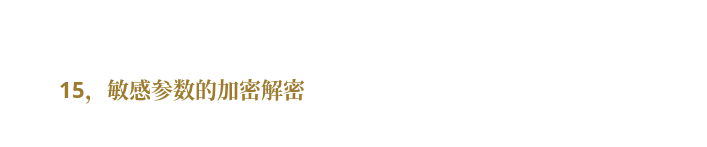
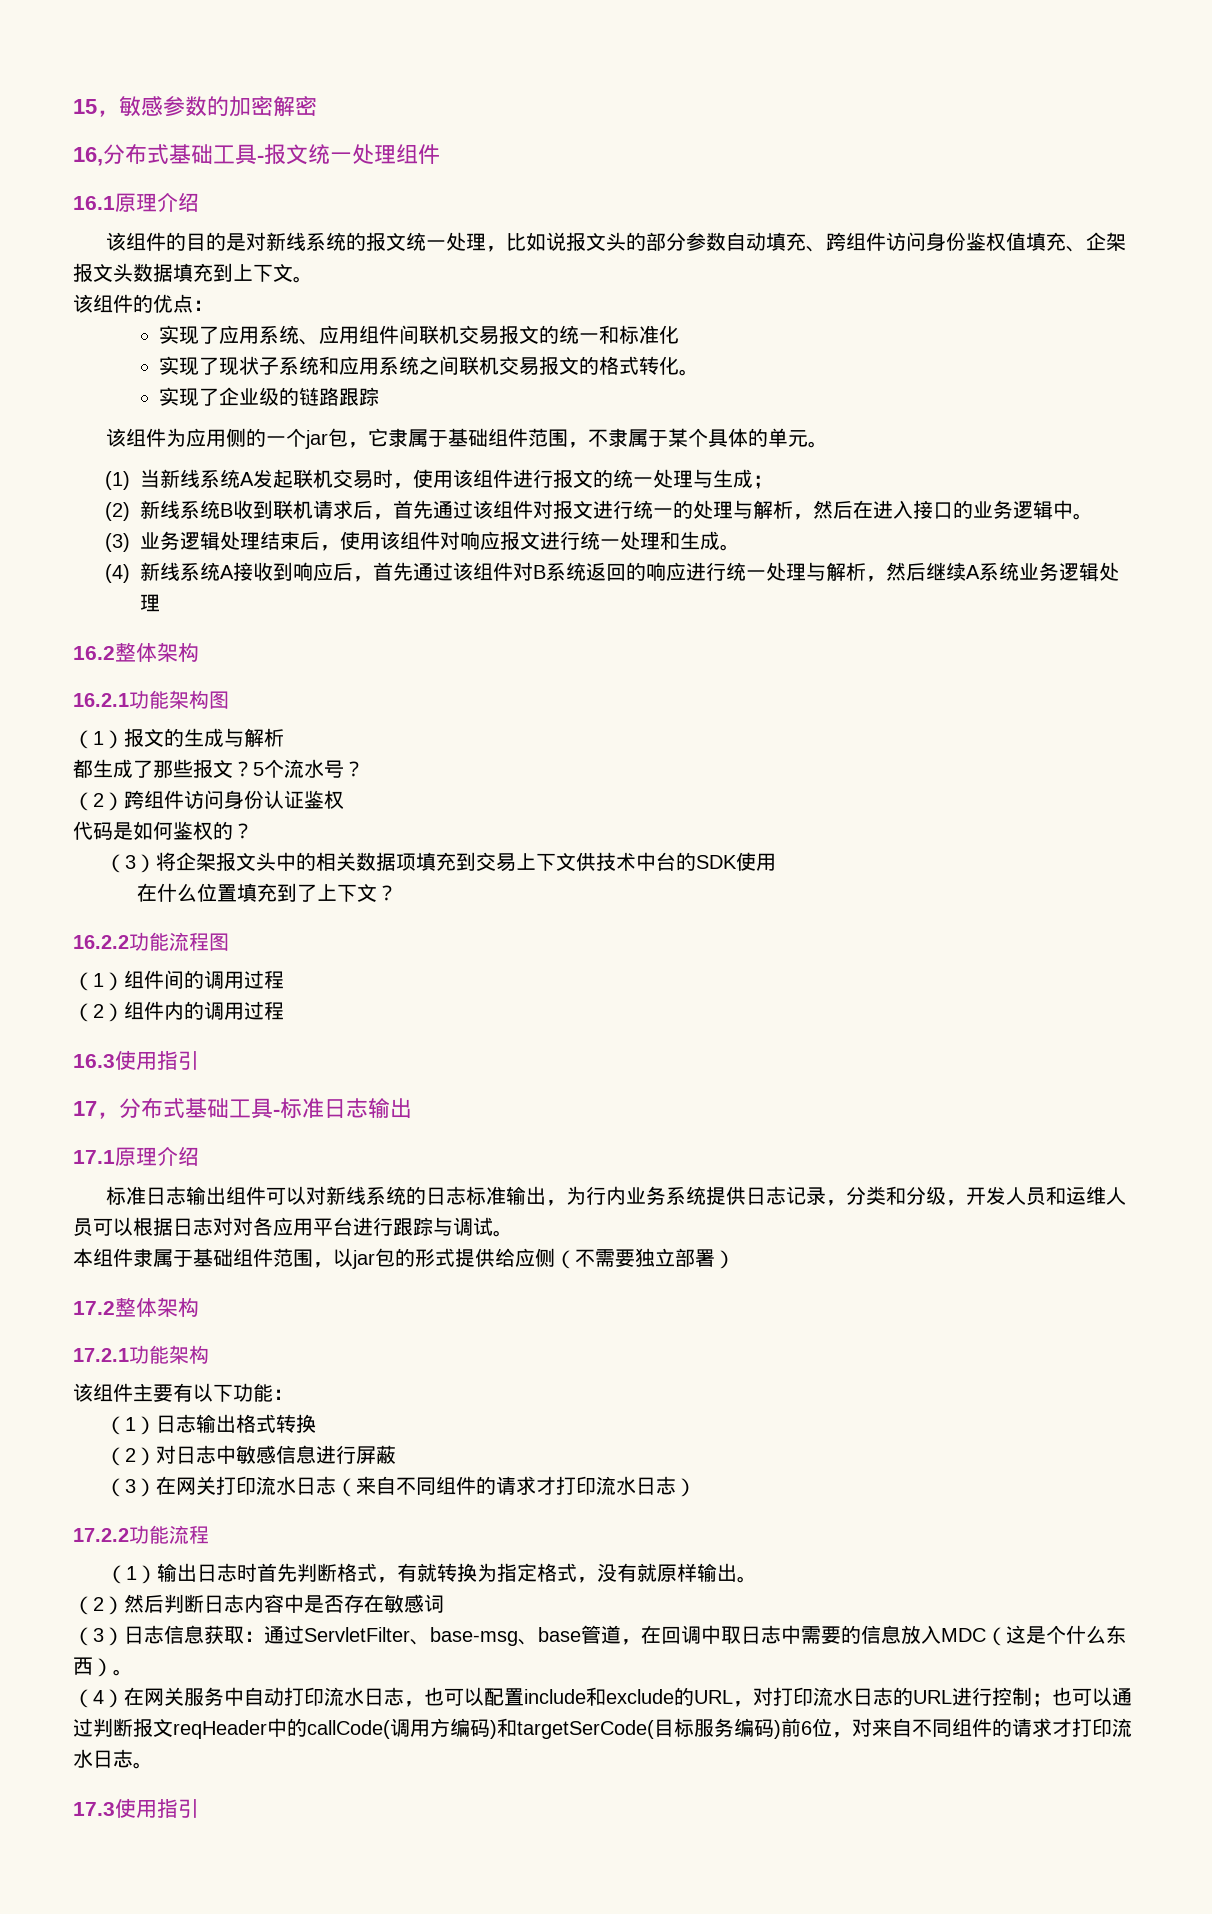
+ 16,分布式基础工具-报文统一处理组件
+ 16.1原理介绍
+ 该组件的目的是对新线系统的报文统一处理，比如说报文头的部分参数自动填充、跨组件访问身份鉴权值填充、企架报文头数据填充到上下文。
+ 该组件的优点：
+ 实现了应用系统、应用组件间联机交易报文的统一和标准化
+ 实现了现状子系统和应用系统之间联机交易报文的格式转化。
+ 实现了企业级的链路跟踪
+ 该组件为应用侧的一个jar包，它隶属于基础组件范围，不隶属于某个具体的单元。
+ (1)当新线系统A发起联机交易时，使用该组件进行报文的统一处理与生成；
+ (2)新线系统B收到联机请求后，首先通过该组件对报文进行统一的处理与解析，然后在进入接口的业务逻辑中。
+ (3)业务逻辑处理结束后，使用该组件对响应报文进行统一处理和生成。
+ (4)新线系统A接收到响应后，首先通过该组件对B系统返回的响应进行统一处理与解析，然后继续A系统业务逻辑处理
+ 16.2整体架构
+ 16.2.1功能架构图
+ （1）报文的生成与解析
+ 都生成了那些报文？5个流水号？
+ （2）跨组件访问身份认证鉴权
+ 代码是如何鉴权的？
+ （3）将企架报文头中的相关数据项填充到交易上下文供技术中台的SDK使用
+ 在什么位置填充到了上下文？
+ 16.2.2功能流程图
+ （1）组件间的调用过程
+ （2）组件内的调用过程
+ 16.3使用指引
+ 17，分布式基础工具-标准日志输出
+ 17.1原理介绍
+ 标准日志输出组件可以对新线系统的日志标准输出，为行内业务系统提供日志记录，分类和分级，开发人员和运维人员可以根据日志对对各应用平台进行跟踪与调试。
+ 本组件隶属于基础组件范围，以jar包的形式提供给应侧（不需要独立部署）
+ 17.2整体架构
+ 17.2.1功能架构
+ 该组件主要有以下功能：
+ （1）日志输出格式转换
+ （2）对日志中敏感信息进行屏蔽
+ （3）在网关打印流水日志（来自不同组件的请求才打印流水日志）
+ 17.2.2功能流程
+ （1）输出日志时首先判断格式，有就转换为指定格式，没有就原样输出。
+ （2）然后判断日志内容中是否存在敏感词
+ （3）日志信息获取：通过ServletFilter、base-msg、base管道，在回调中取日志中需要的信息放入MDC（这是个什么东西）。
+ （4）在网关服务中自动打印流水日志，也可以配置include和exclude的URL，对打印流水日志的URL进行控制；也可以通过判断报文reqHeader中的callCode(调用方编码)和targetSerCode(目标服务编码)前6位，对来自不同组件的请求才打印流水日志。
+ 17.3使用指引

